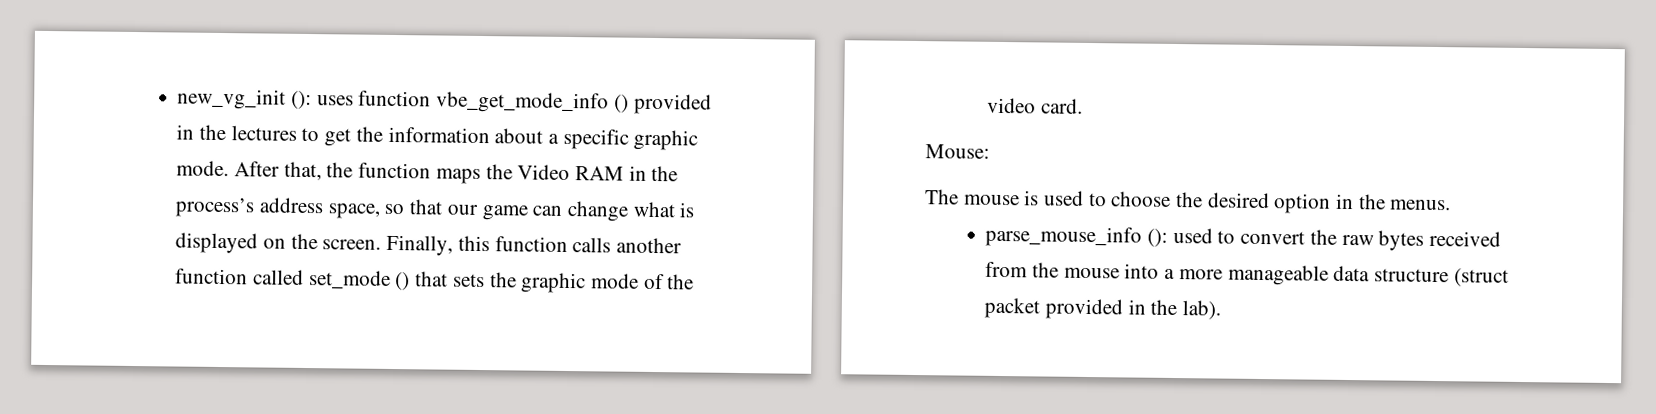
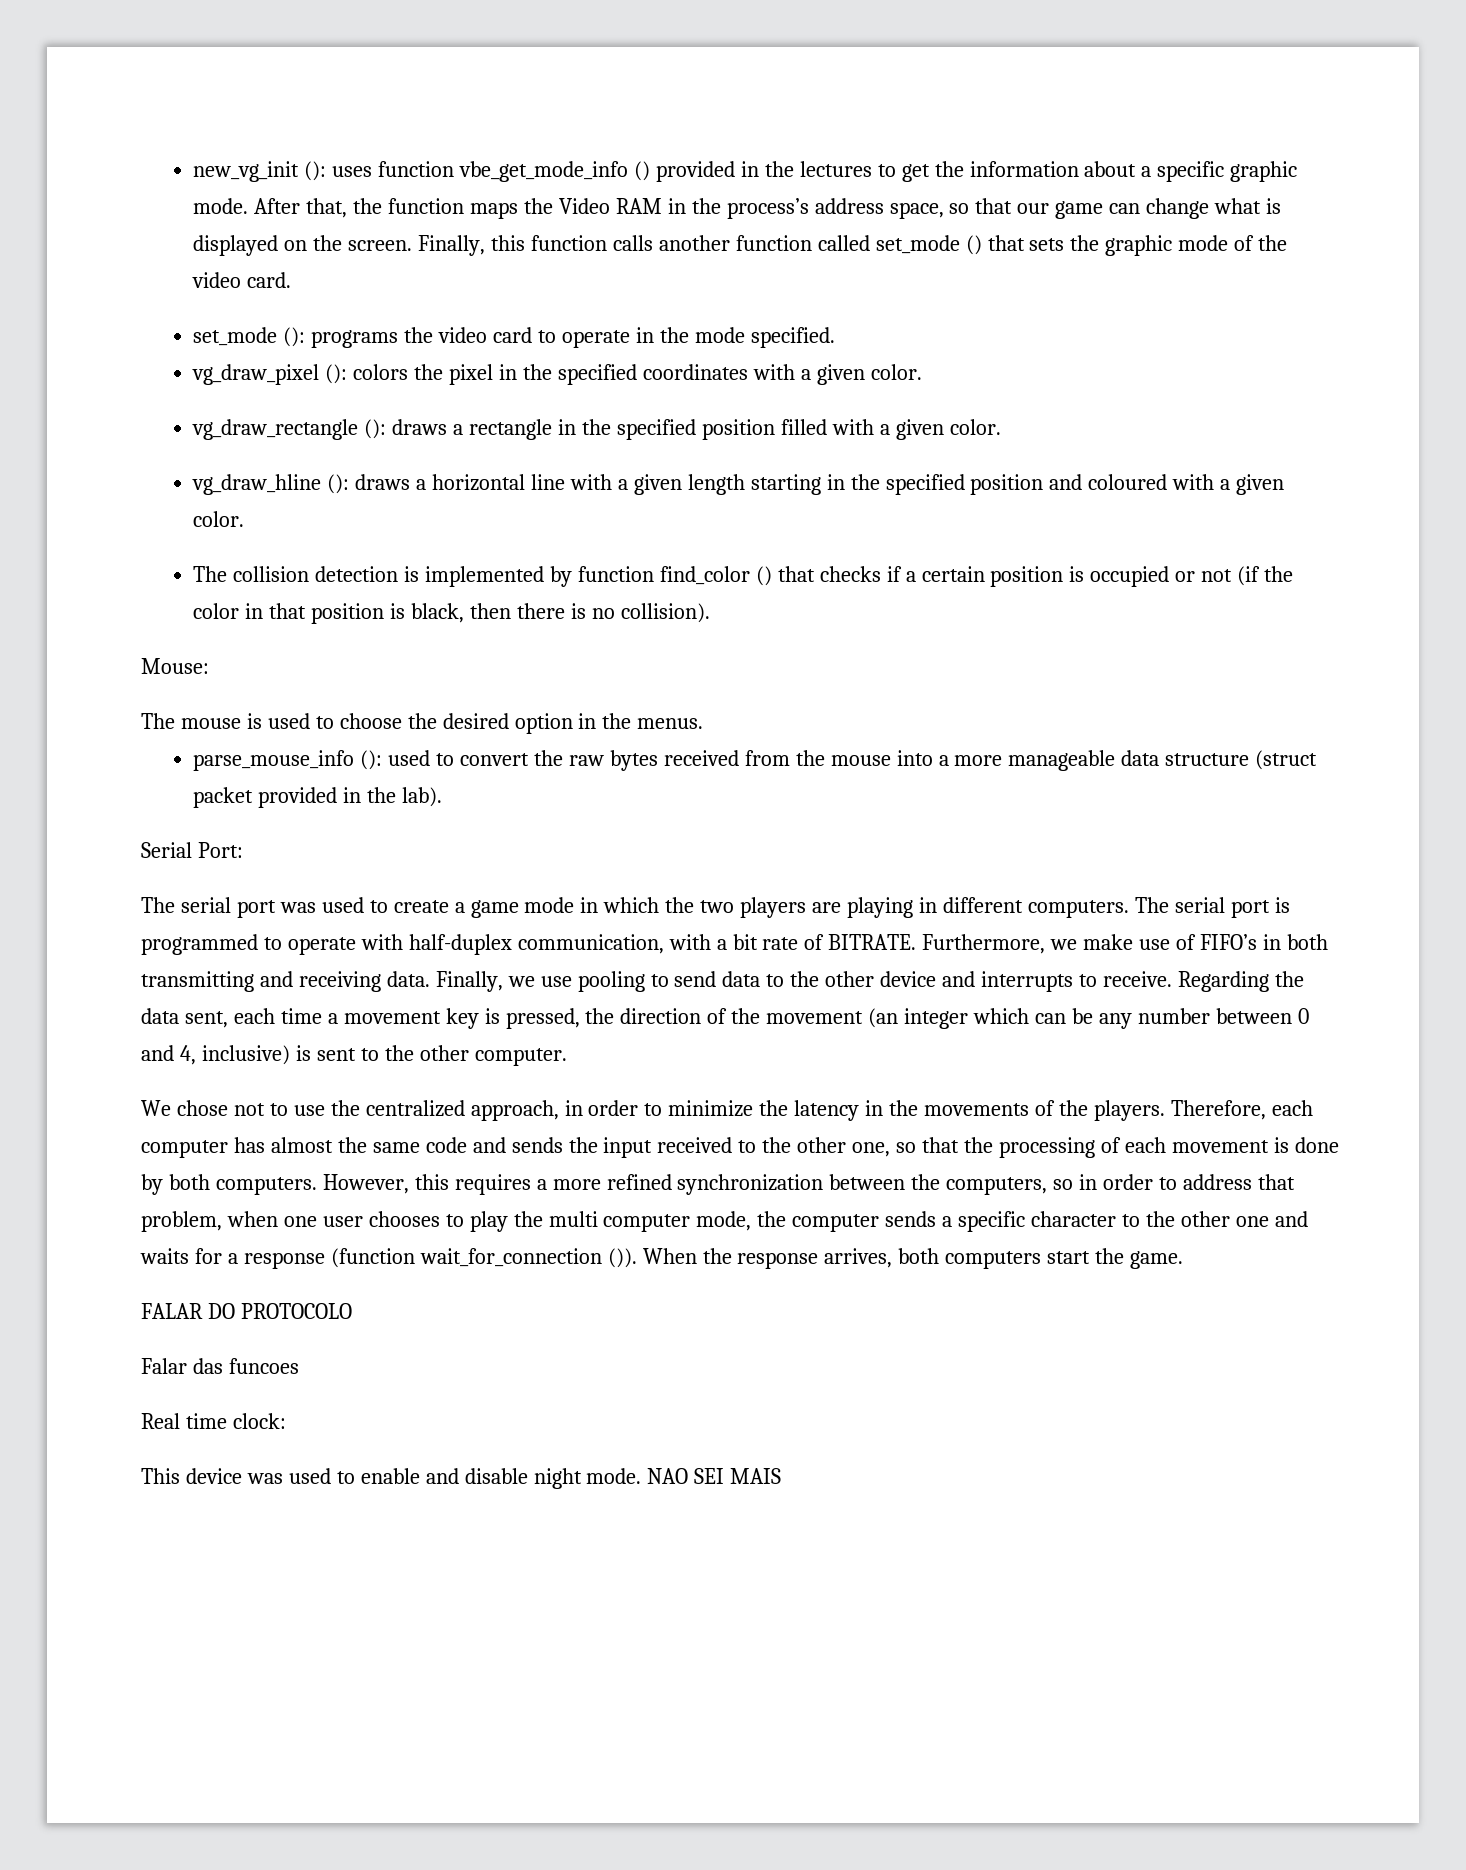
+ set_mode (): programs the video card to operate in the mode specified.
+ vg_draw_pixel (): colors the pixel in the specified coordinates with a given color.
+ vg_draw_rectangle (): draws a rectangle in the specified position filled with a given color.
+ vg_draw_hline (): draws a horizontal line with a given length starting in the specified position and coloured with a given color.
+ The collision detection is implemented by function find_color () that checks if a certain position is occupied or not (if the color in that position is black, then there is no collision).
+ Serial Port:
+ The serial port was used to create a game mode in which the two players are playing in different computers. The serial port is programmed to operate with half-duplex communication, with a bit rate of BITRATE. Furthermore, we make use of FIFO’s in both transmitting and receiving data. Finally, we use pooling to send data to the other device and interrupts to receive. Regarding the data sent, each time a movement key is pressed, the direction of the movement (an integer which can be any number between 0 and 4, inclusive) is sent to the other computer.
+ We chose not to use the centralized approach, in order to minimize the latency in the movements of the players. Therefore, each computer has almost the same code and sends the input received to the other one, so that the processing of each movement is done by both computers. However, this requires a more refined synchronization between the computers, so in order to address that problem, when one user chooses to play the multi computer mode, the computer sends a specific character to the other one and waits for a response (function wait_for_connection ()). When the response arrives, both computers start the game.
+ FALAR DO PROTOCOLO
+ Falar das funcoes
+ Real time clock:
+ This device was used to enable and disable night mode. NAO SEI MAIS

